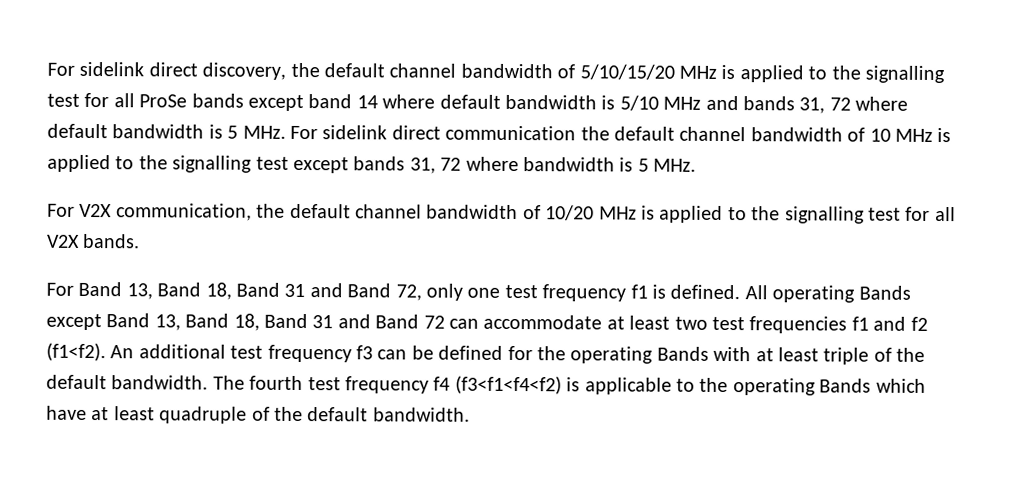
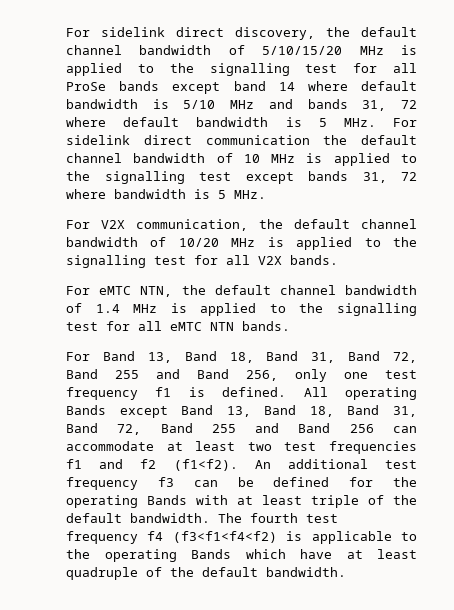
+ For eMTC NTN, the default channel bandwidth of 1.4 MHz is applied to the signalling test for all eMTC NTN bands.
- For Band 13, Band 18, Band 31 and Band 72, only one test frequency f1 is defined.
+ For Band 13, Band 18, Band 31, Band 72, Band 255 and Band 256, only one test frequency f1 is defined.
- All operating Bands except Band 13, Band 18, Band 31 and Band 72 can accommodate at least two test frequencies f1 and f2 (f1<f2).
+ All operating Bands except Band 13, Band 18, Band 31, Band 72, Band 255 and Band 256 can accommodate at least two test frequencies f1 and f2 (f1<f2).

